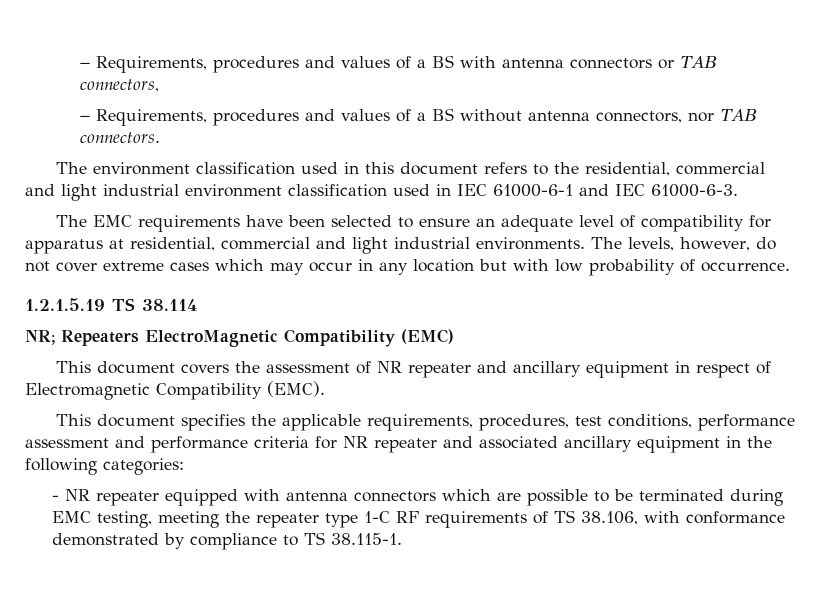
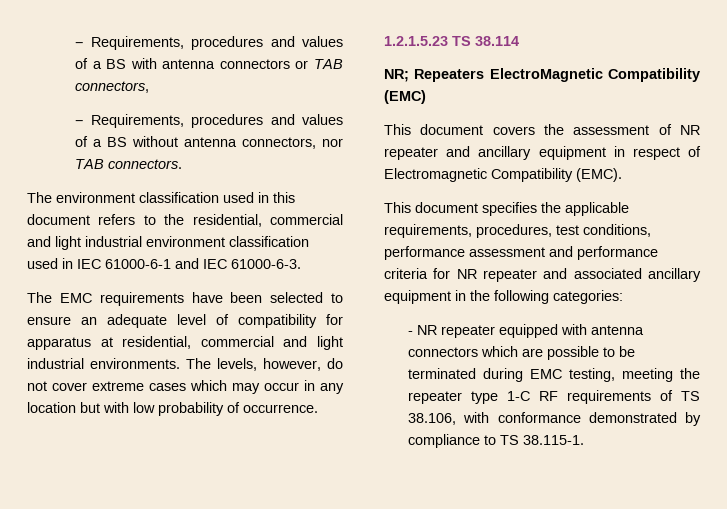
- 1.2.1.5.19 TS 38.114
+ 1.2.1.5.23 TS 38.114

